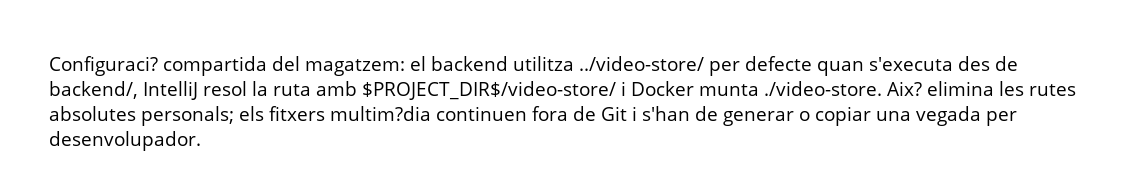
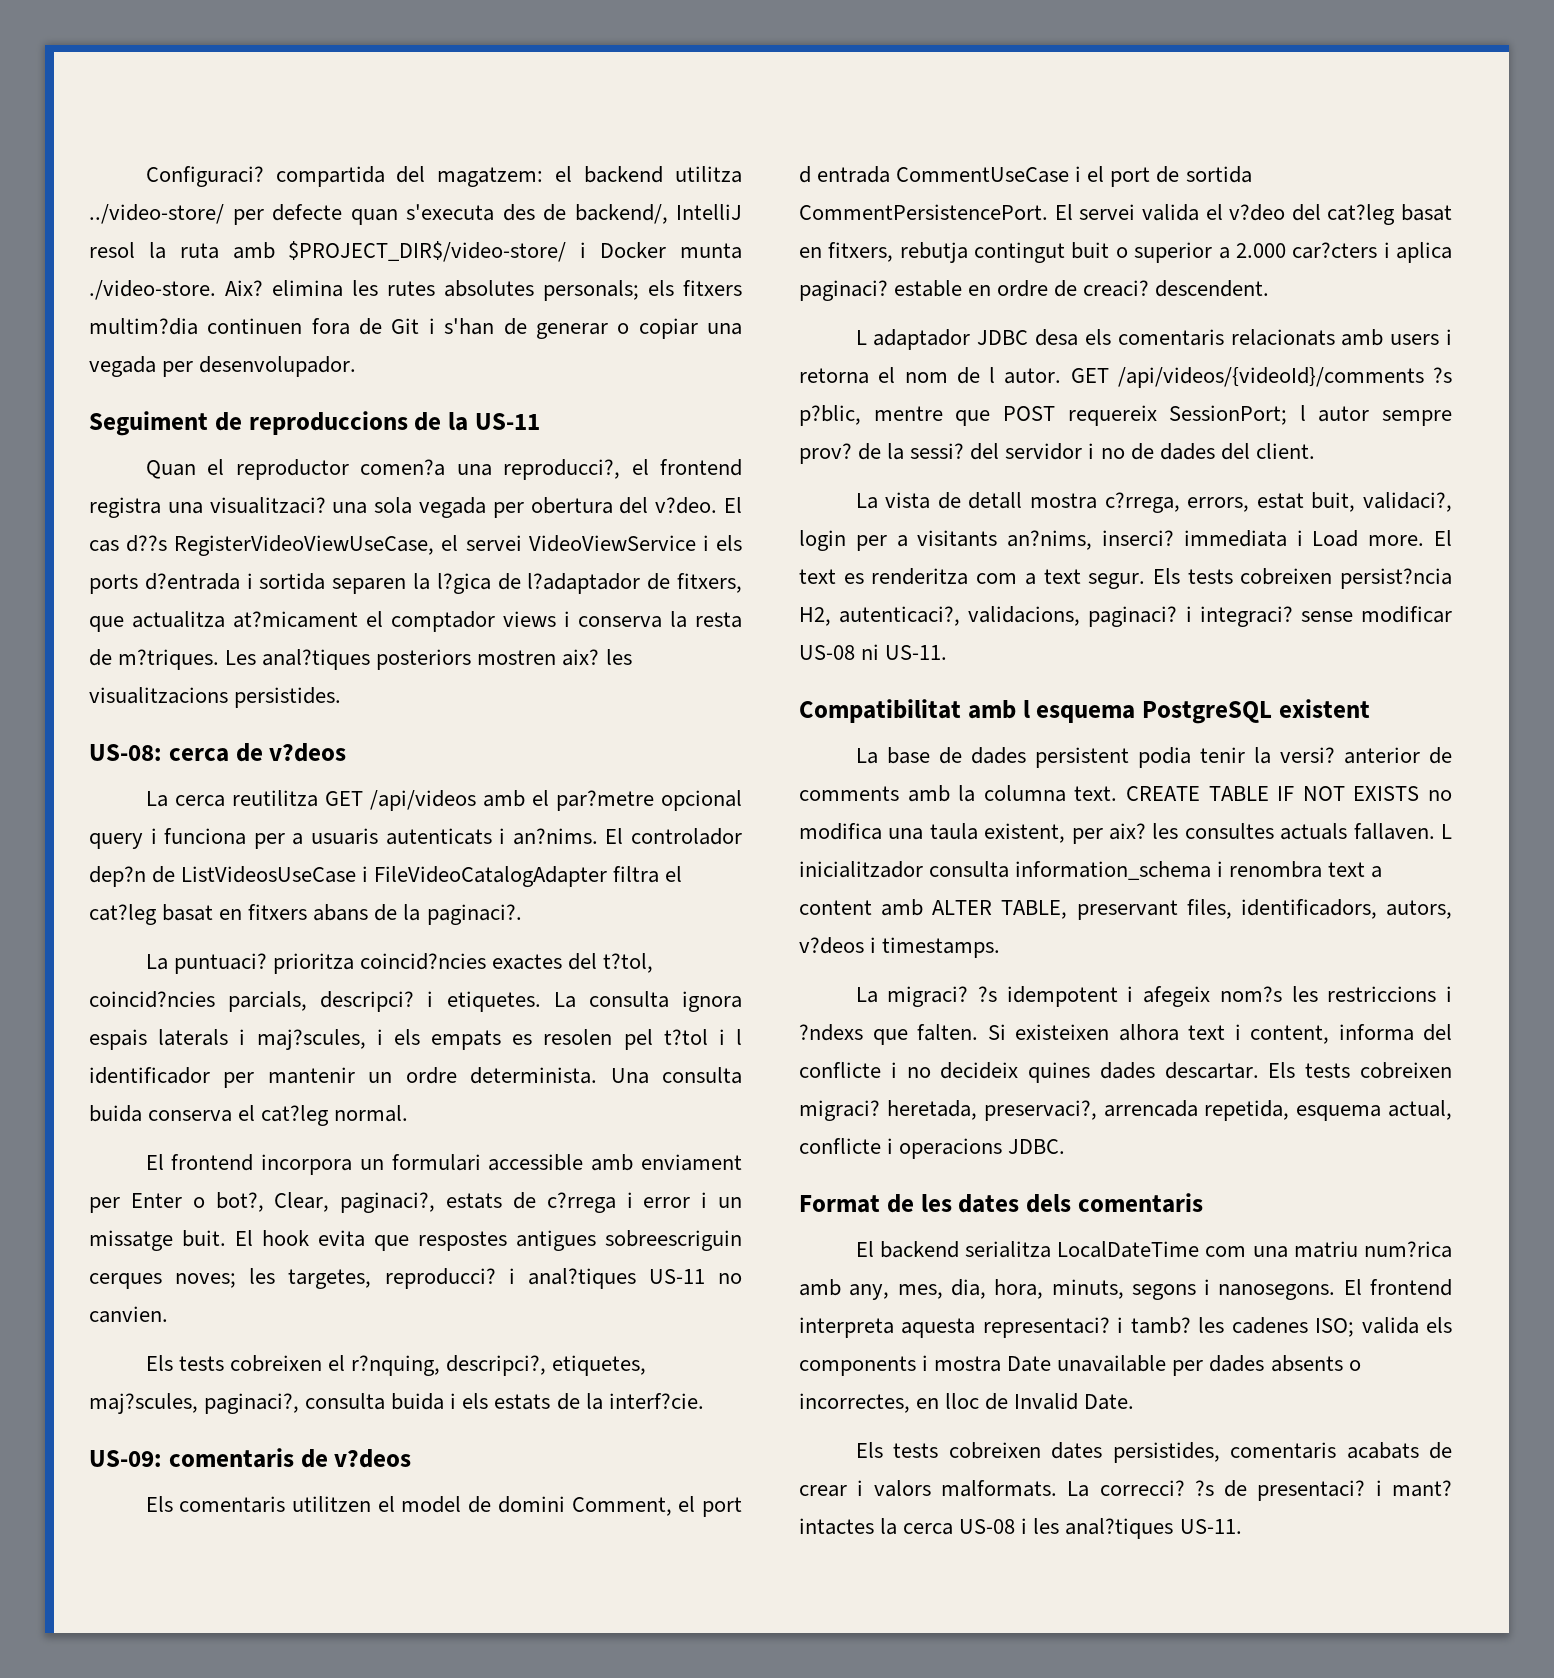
+ Seguiment de reproduccions de la US-11
+ Quan el reproductor comen?a una reproducci?, el frontend registra una visualitzaci? una sola vegada per obertura del v?deo. El cas d??s RegisterVideoViewUseCase, el servei VideoViewService i els ports d?entrada i sortida separen la l?gica de l?adaptador de fitxers, que actualitza at?micament el comptador views i conserva la resta de m?triques. Les anal?tiques posteriors mostren aix? les visualitzacions persistides.
+ US-08: cerca de v?deos
+ La cerca reutilitza GET /api/videos amb el par?metre opcional query i funciona per a usuaris autenticats i an?nims. El controlador dep?n de ListVideosUseCase i FileVideoCatalogAdapter filtra el cat?leg basat en fitxers abans de la paginaci?.
+ La puntuaci? prioritza coincid?ncies exactes del t?tol, coincid?ncies parcials, descripci? i etiquetes. La consulta ignora espais laterals i maj?scules, i els empats es resolen pel t?tol i l identificador per mantenir un ordre determinista. Una consulta buida conserva el cat?leg normal.
+ El frontend incorpora un formulari accessible amb enviament per Enter o bot?, Clear, paginaci?, estats de c?rrega i error i un missatge buit. El hook evita que respostes antigues sobreescriguin cerques noves; les targetes, reproducci? i anal?tiques US-11 no canvien.
+ Els tests cobreixen el r?nquing, descripci?, etiquetes, maj?scules, paginaci?, consulta buida i els estats de la interf?cie.
+ US-09: comentaris de v?deos
+ Els comentaris utilitzen el model de domini Comment, el port d entrada CommentUseCase i el port de sortida CommentPersistencePort. El servei valida el v?deo del cat?leg basat en fitxers, rebutja contingut buit o superior a 2.000 car?cters i aplica paginaci? estable en ordre de creaci? descendent.
+ L adaptador JDBC desa els comentaris relacionats amb users i retorna el nom de l autor. GET /api/videos/{videoId}/comments ?s p?blic, mentre que POST requereix SessionPort; l autor sempre prov? de la sessi? del servidor i no de dades del client.
+ La vista de detall mostra c?rrega, errors, estat buit, validaci?, login per a visitants an?nims, inserci? immediata i Load more. El text es renderitza com a text segur. Els tests cobreixen persist?ncia H2, autenticaci?, validacions, paginaci? i integraci? sense modificar US-08 ni US-11.
+ Compatibilitat amb l esquema PostgreSQL existent
+ La base de dades persistent podia tenir la versi? anterior de comments amb la columna text. CREATE TABLE IF NOT EXISTS no modifica una taula existent, per aix? les consultes actuals fallaven. L inicialitzador consulta information_schema i renombra text a content amb ALTER TABLE, preservant files, identificadors, autors, v?deos i timestamps.
+ La migraci? ?s idempotent i afegeix nom?s les restriccions i ?ndexs que falten. Si existeixen alhora text i content, informa del conflicte i no decideix quines dades descartar. Els tests cobreixen migraci? heretada, preservaci?, arrencada repetida, esquema actual, conflicte i operacions JDBC.
+ Format de les dates dels comentaris
+ El backend serialitza LocalDateTime com una matriu num?rica amb any, mes, dia, hora, minuts, segons i nanosegons. El frontend interpreta aquesta representaci? i tamb? les cadenes ISO; valida els components i mostra Date unavailable per dades absents o incorrectes, en lloc de Invalid Date.
+ Els tests cobreixen dates persistides, comentaris acabats de crear i valors malformats. La correcci? ?s de presentaci? i mant? intactes la cerca US-08 i les anal?tiques US-11.

